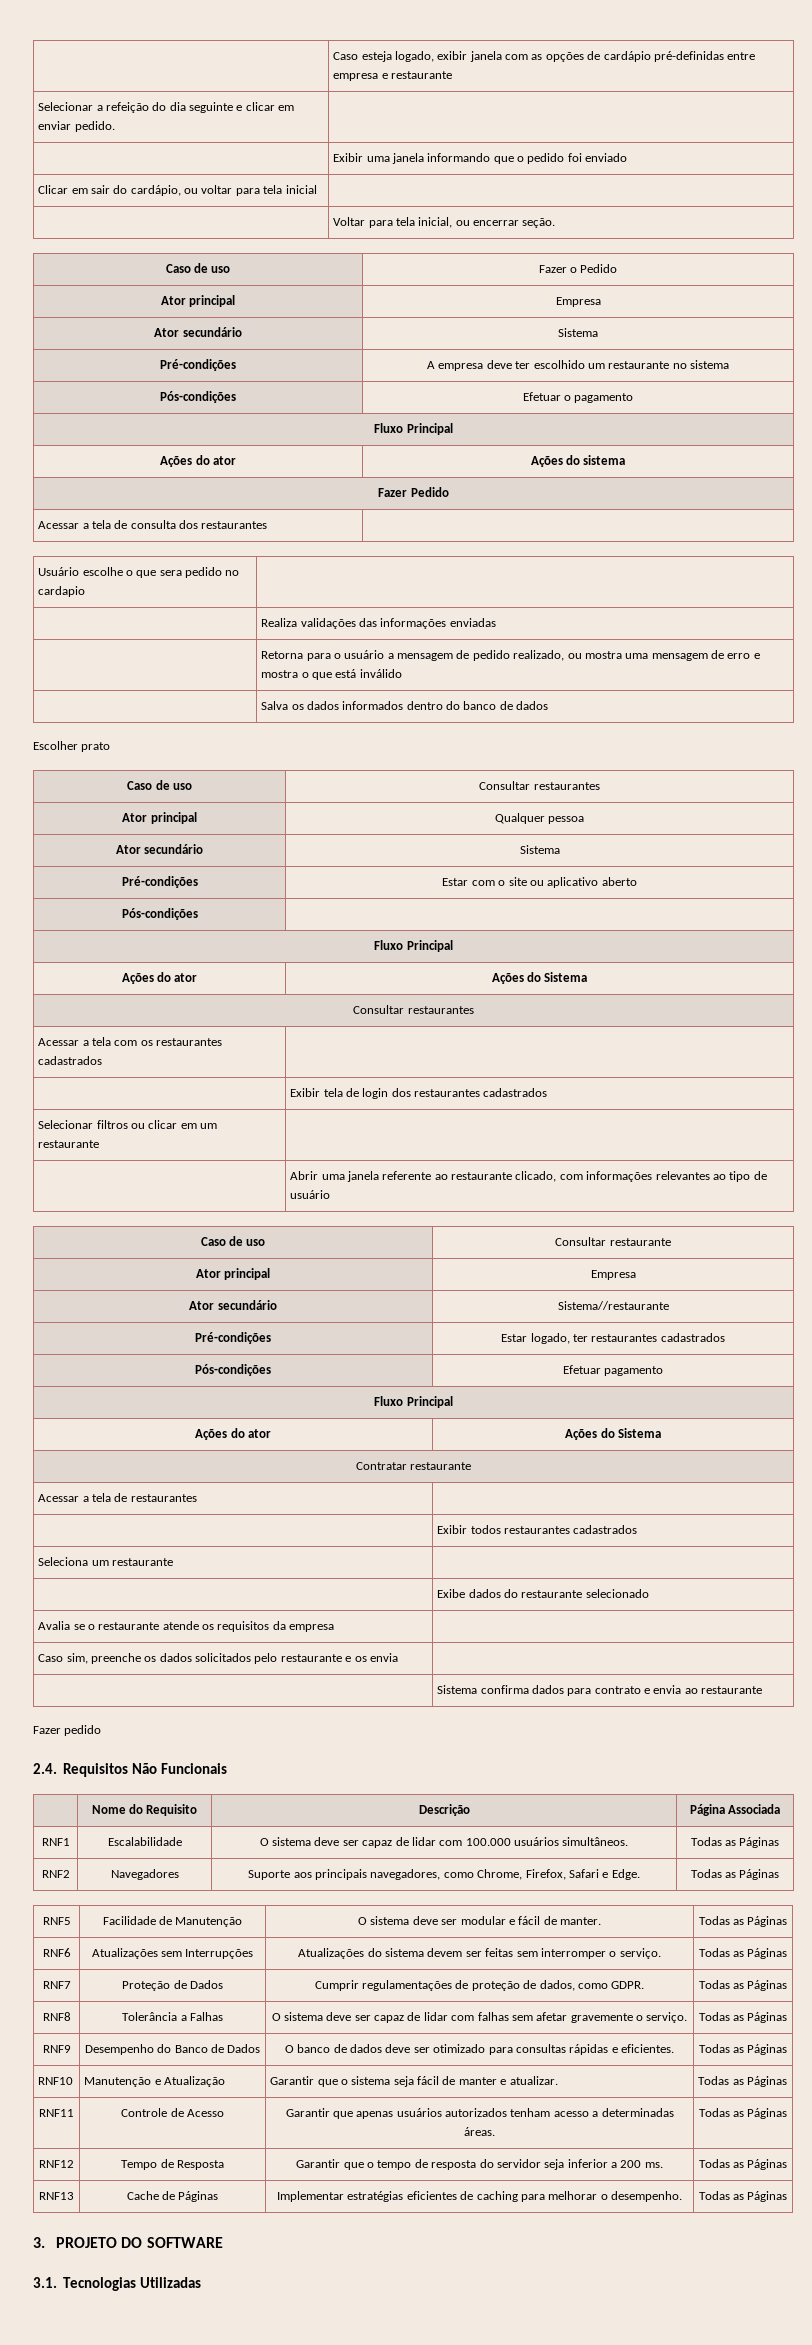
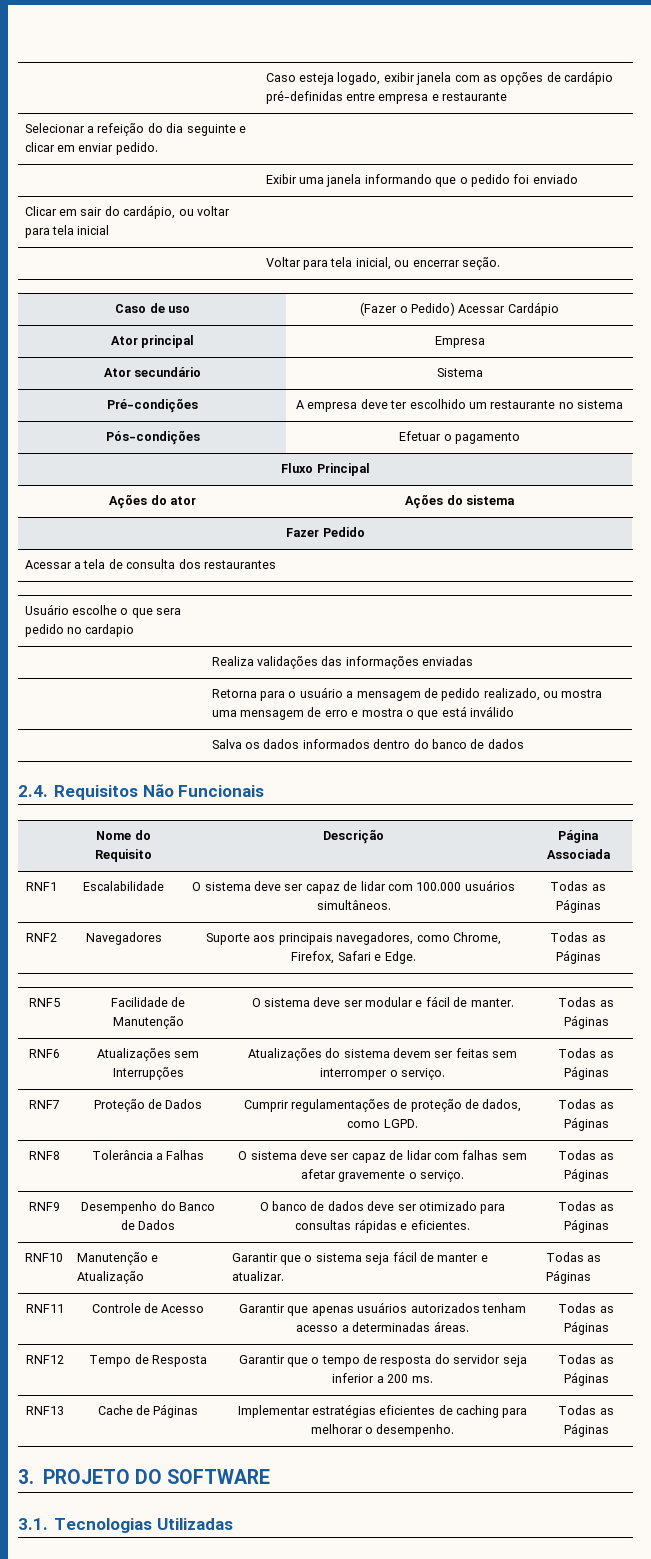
- Caso de uso | Fazer o Pedido
+ Caso de uso | (Fazer o Pedido) Acessar Cardápio
- Escolher prato
- Caso de uso | Consultar restaurantes
- Ator principal | Qualquer pessoa
- Ator secundário | Sistema
- Pré-condições | Estar com o site ou aplicativo aberto
- Pós-condições |
- Fluxo Principal
- Ações do ator | Ações do Sistema
- Consultar restaurantes
- Acessar a tela com os restaurantes cadastrados |
- | Exibir tela de login dos restaurantes cadastrados
- Selecionar filtros ou clicar em um restaurante |
- | Abrir uma janela referente ao restaurante clicado, com informações relevantes ao tipo de usuário
- Caso de uso | Consultar restaurante
- Ator principal | Empresa
- Ator secundário | Sistema//restaurante
- Pré-condições | Estar logado, ter restaurantes cadastrados
- Pós-condições | Efetuar pagamento
- Fluxo Principal
- Ações do ator | Ações do Sistema
- Contratar restaurante
- Acessar a tela de restaurantes |
- | Exibir todos restaurantes cadastrados
- Seleciona um restaurante |
- | Exibe dados do restaurante selecionado
- Avalia se o restaurante atende os requisitos da empresa |
- Caso sim, preenche os dados solicitados pelo restaurante e os envia |
- | Sistema confirma dados para contrato e envia ao restaurante
- Fazer pedido
- RNF7 | Proteção de Dados | Cumprir regulamentações de proteção de dados, como GDPR. | Todas as Páginas
+ RNF7 | Proteção de Dados | Cumprir regulamentações de proteção de dados, como LGPD. | Todas as Páginas

